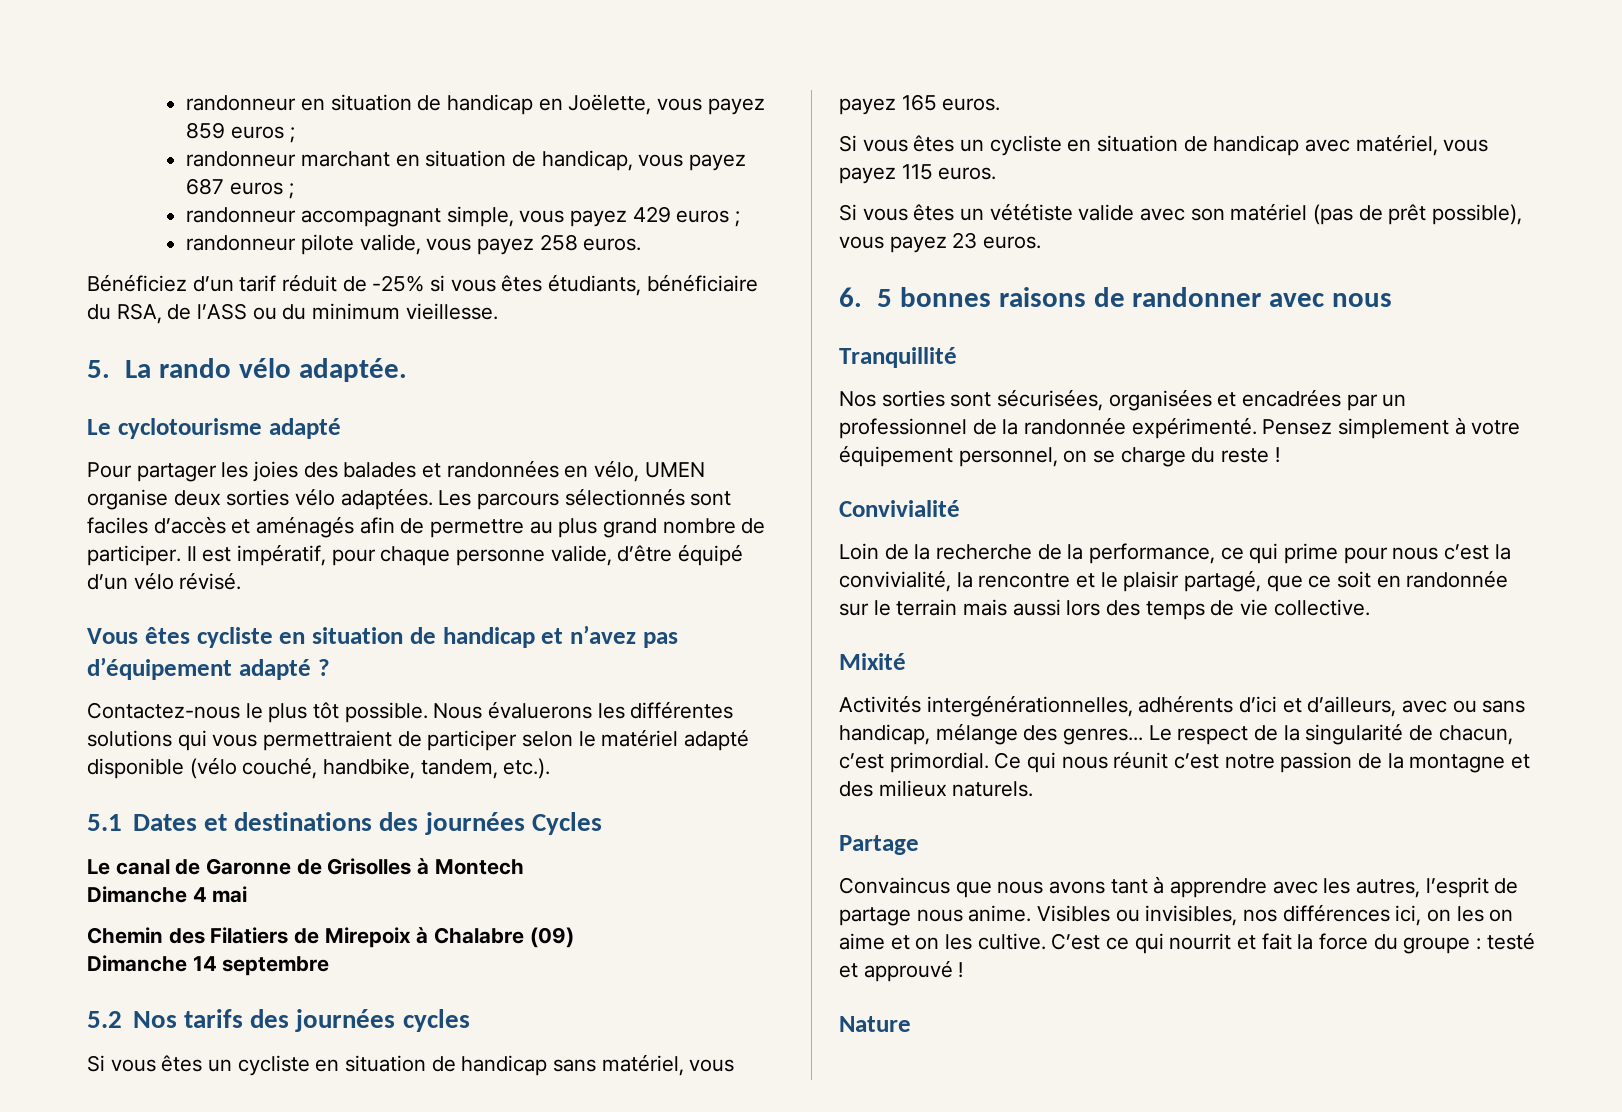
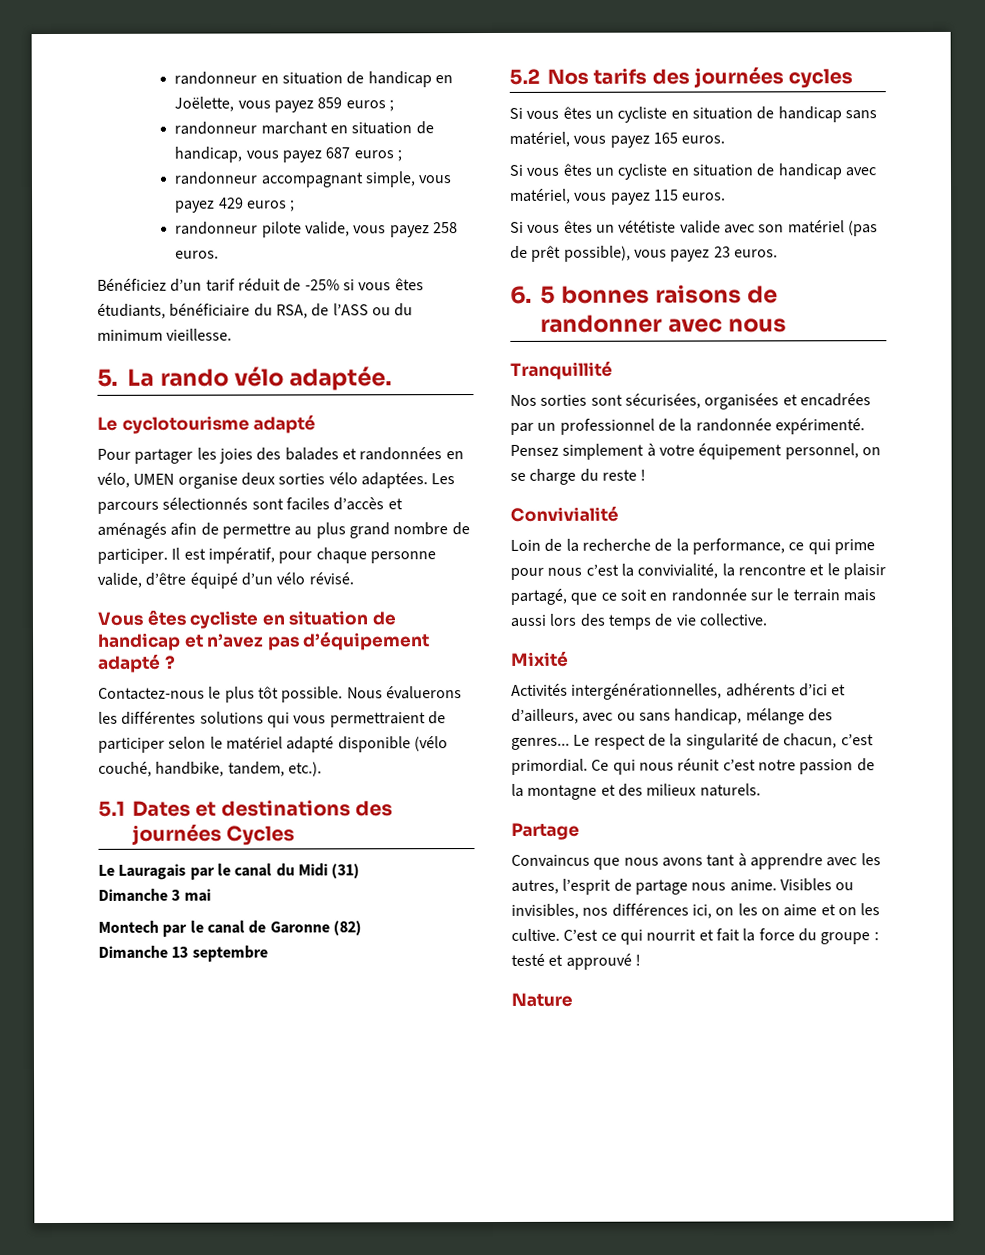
- Le canal de Garonne de Grisolles à Montech
- Dimanche 4 mai
- Chemin des Filatiers de Mirepoix à Chalabre (09)
- Dimanche 14 septembre
+ Le Lauragais par le canal du Midi (31)
+ Dimanche 3 mai
+ Montech par le canal de Garonne (82)
+ Dimanche 13 septembre

